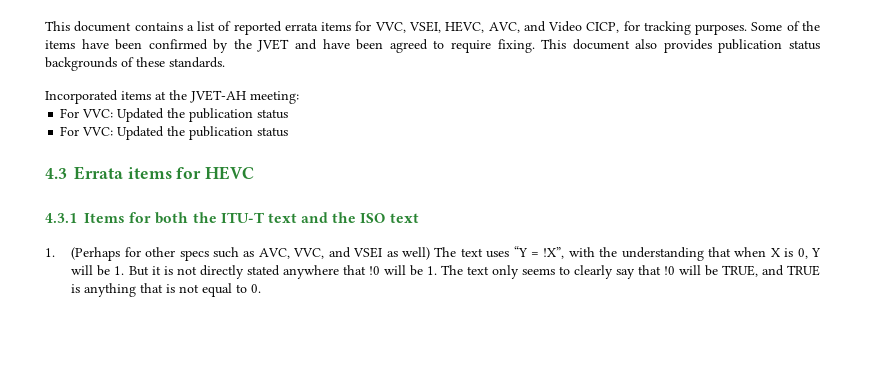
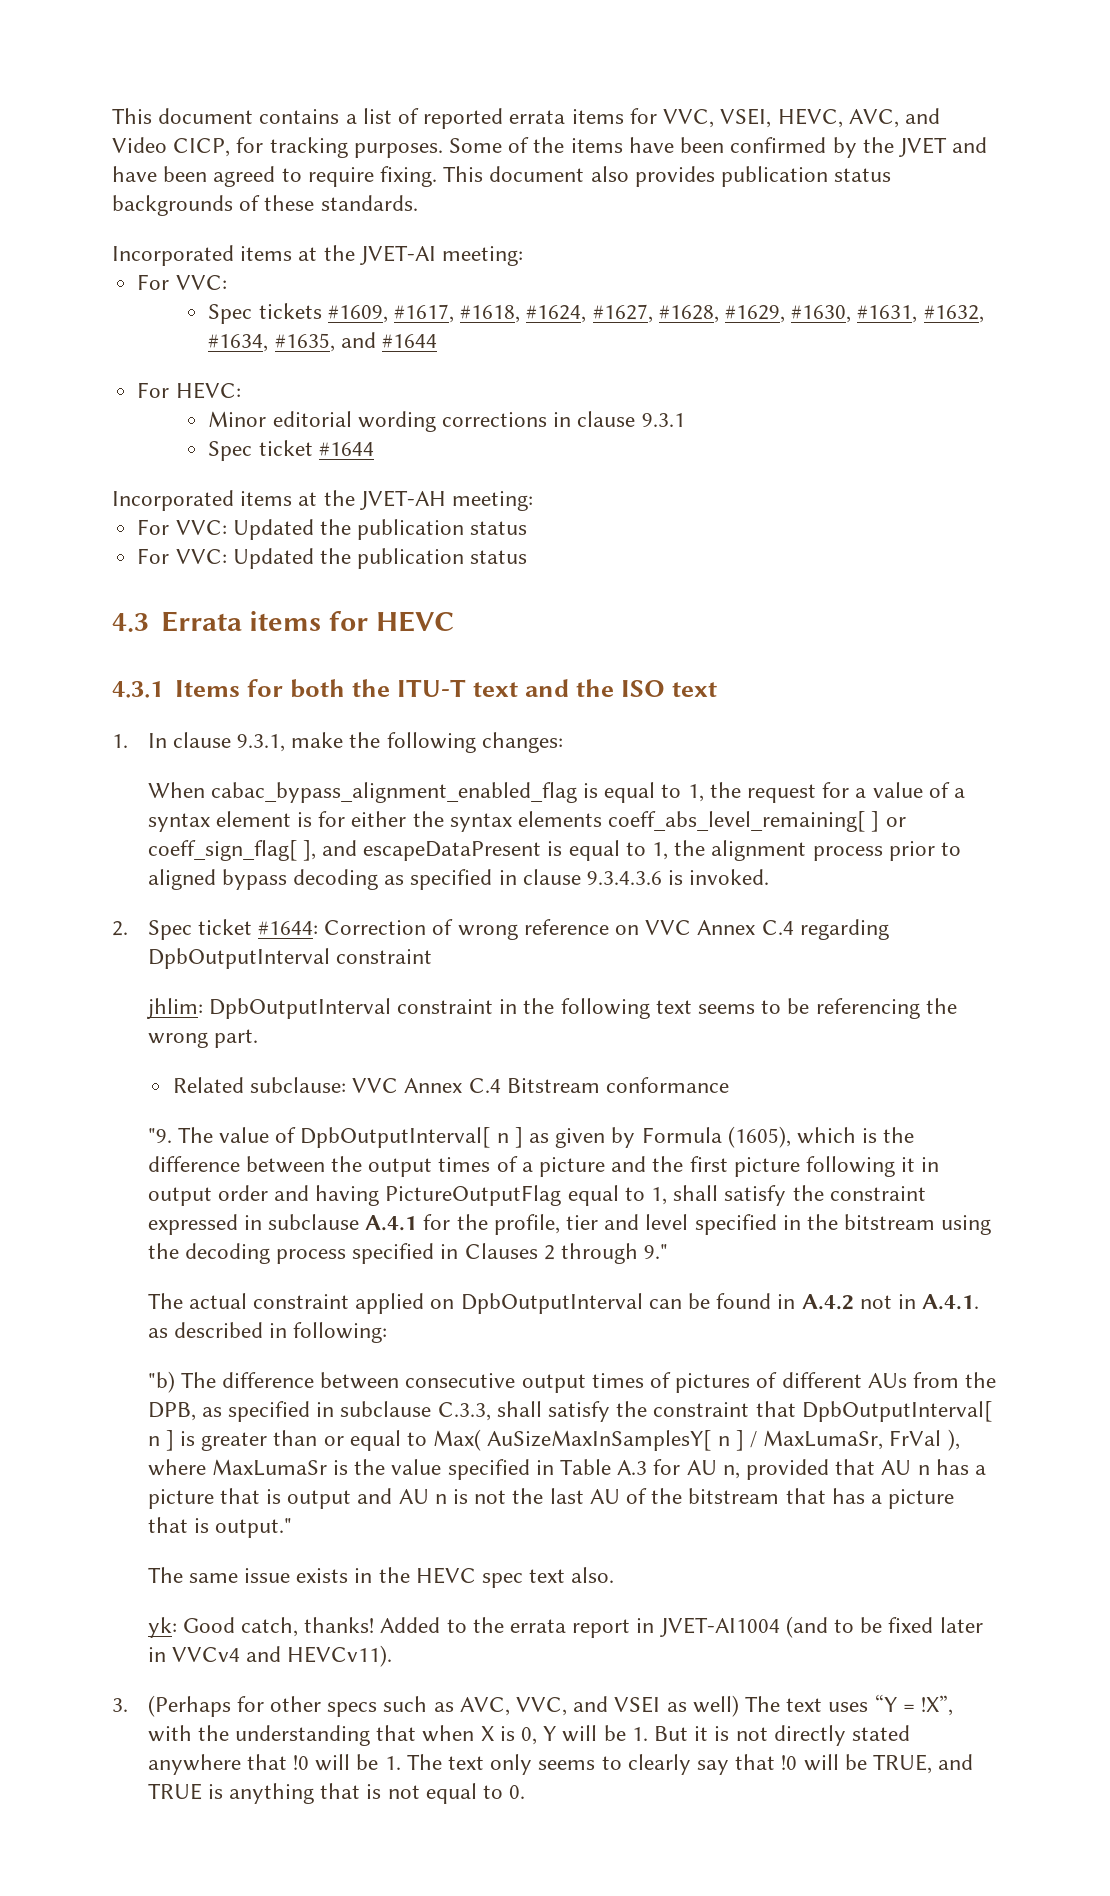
+ Incorporated items at the JVET-AI meeting:
+ For VVC:
+ Spec tickets #1609, #1617, #1618, #1624, #1627, #1628, #1629, #1630, #1631, #1632, #1634, #1635, and #1644
+ For HEVC:
+ Minor editorial wording corrections in clause 9.3.1
+ Spec ticket #1644
- 1. (Perhaps for other specs such as AVC, VVC, and VSEI as well) The text uses “Y = !X”, with the understanding that when X is 0, Y will be 1. But it is not directly stated anywhere that !0 will be 1. The text only seems to clearly say that !0 will be TRUE, and TRUE is anything that is not equal to 0.
+ 1. In clause 9.3.1, make the following changes:
+ When cabac_bypass_alignment_enabled_flag is equal to 1, the request for a value of a syntax element is for either the syntax elements coeff_abs_level_remaining[ ] or coeff_sign_flag[ ], and escapeDataPresent is equal to 1, the alignment process prior to aligned bypass decoding as specified in clause 9.3.4.3.6 is invoked.
+ 2. Spec ticket #1644: Correction of wrong reference on VVC Annex C.4 regarding DpbOutputInterval constraint
+ jhlim: DpbOutputInterval constraint in the following text seems to be referencing the wrong part.
+ Related subclause: VVC Annex C.4 Bitstream conformance
+ "9. The value of DpbOutputInterval[ n ] as given by Formula (1605), which is the difference between the output times of a picture and the first picture following it in output order and having PictureOutputFlag equal to 1, shall satisfy the constraint expressed in subclause A.4.1 for the profile, tier and level specified in the bitstream using the decoding process specified in Clauses 2 through 9."
+ The actual constraint applied on DpbOutputInterval can be found in A.4.2 not in A.4.1. as described in following:
+ "b) The difference between consecutive output times of pictures of different AUs from the DPB, as specified in subclause C.3.3, shall satisfy the constraint that DpbOutputInterval[ n ] is greater than or equal to Max( AuSizeMaxInSamplesY[ n ] / MaxLumaSr, FrVal ), where MaxLumaSr is the value specified in Table A.3 for AU n, provided that AU n has a picture that is output and AU n is not the last AU of the bitstream that has a picture that is output."
+ The same issue exists in the HEVC spec text also.
+ yk: Good catch, thanks! Added to the errata report in JVET-AI1004 (and to be fixed later in VVCv4 and HEVCv11).
+ 3. (Perhaps for other specs such as AVC, VVC, and VSEI as well) The text uses “Y = !X”, with the understanding that when X is 0, Y will be 1. But it is not directly stated anywhere that !0 will be 1. The text only seems to clearly say that !0 will be TRUE, and TRUE is anything that is not equal to 0.

